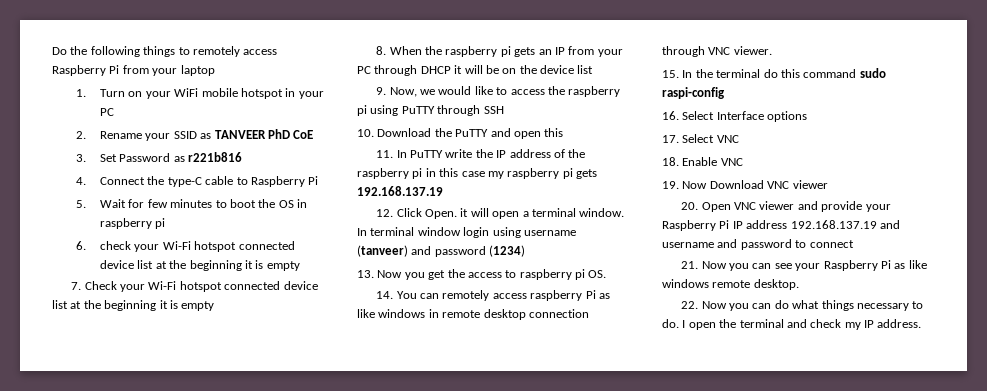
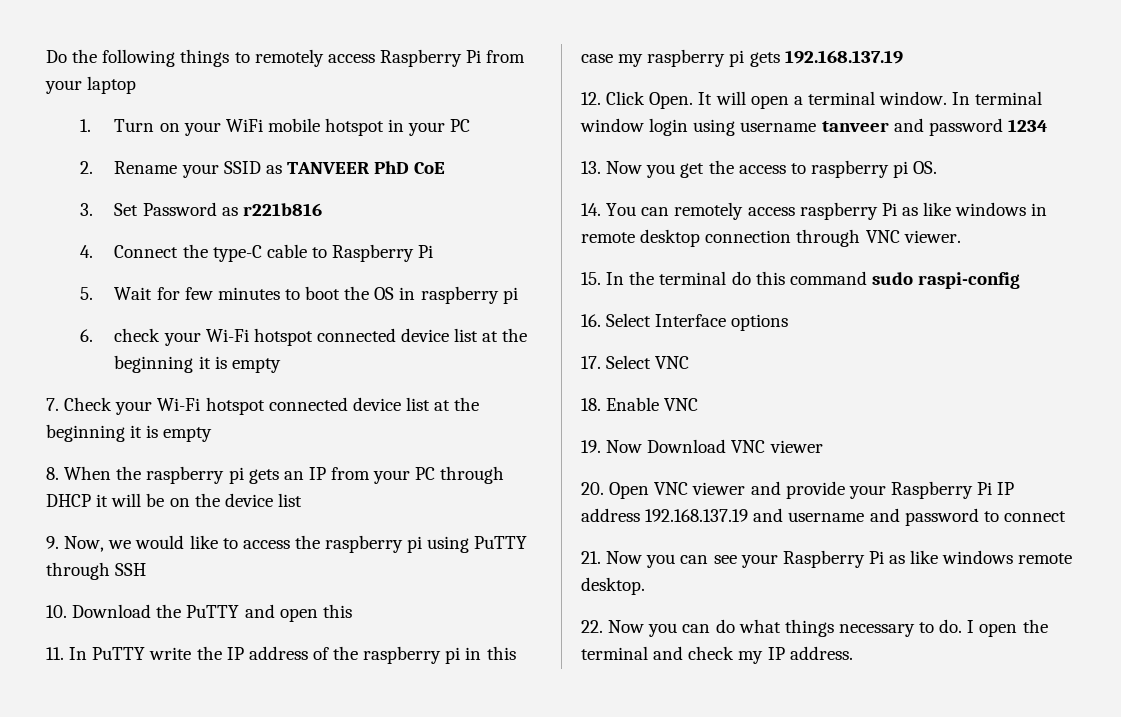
- 12. Click Open. it will open a terminal window.
+ 12. Click Open. It will open a terminal window.
- In terminal window login using username (tanveer) and password (1234)
+ In terminal window login using username tanveer and password 1234

